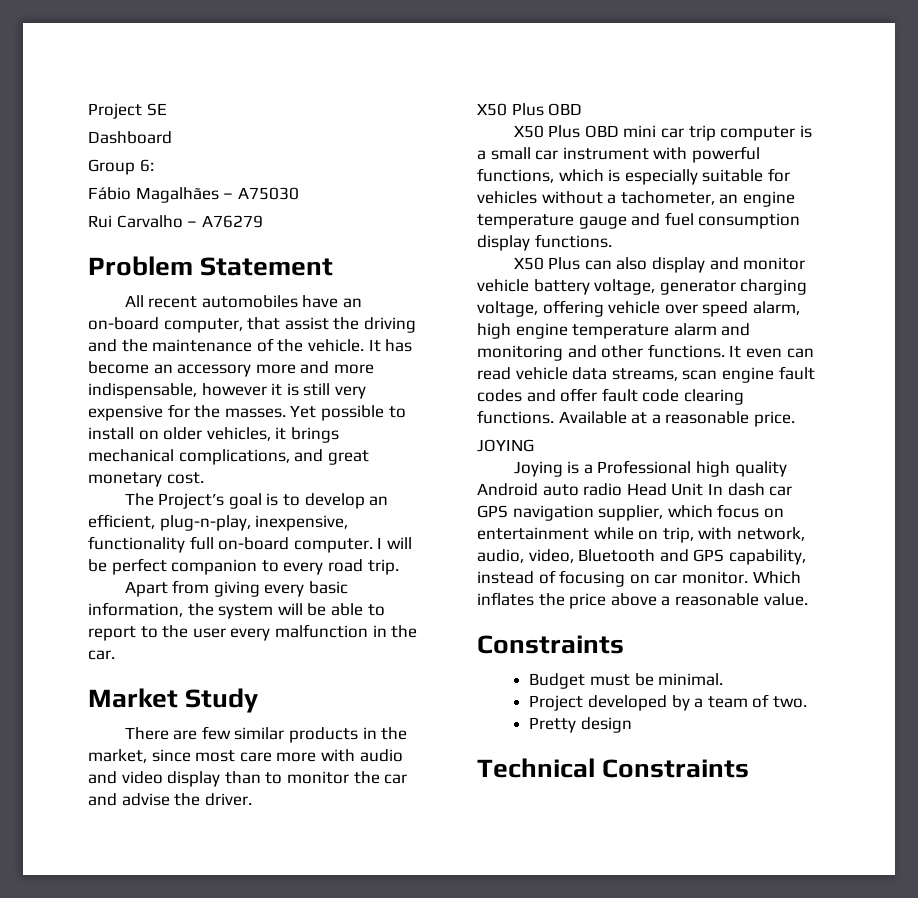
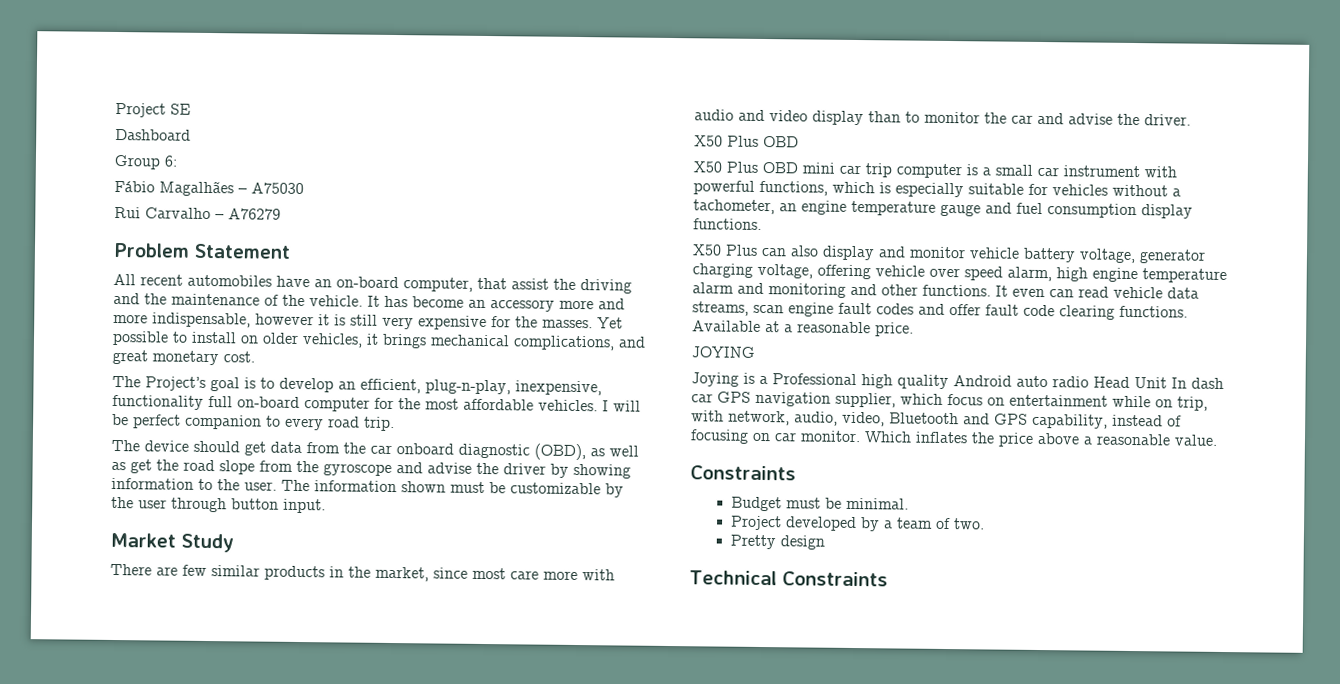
- The Project’s goal is to develop an efficient, plug-n-play, inexpensive, functionality full on-board computer.
+ The Project’s goal is to develop an efficient, plug-n-play, inexpensive, functionality full on-board computer for the most affordable vehicles.
- Apart from giving every basic information, the system will be able to report to the user every malfunction in the car.
+ The device should get data from the car onboard diagnostic (OBD), as well as get the road slope from the gyroscope and advise the driver by showing information to the user. The information shown must be customizable by the user through button input.

